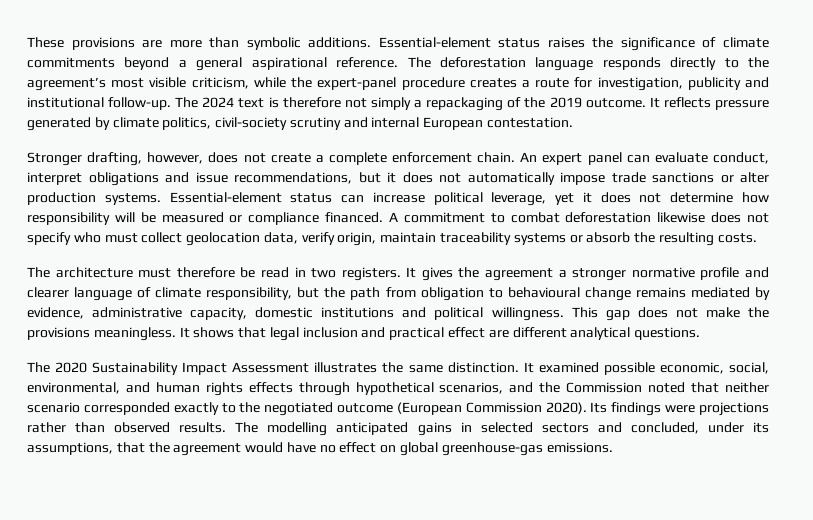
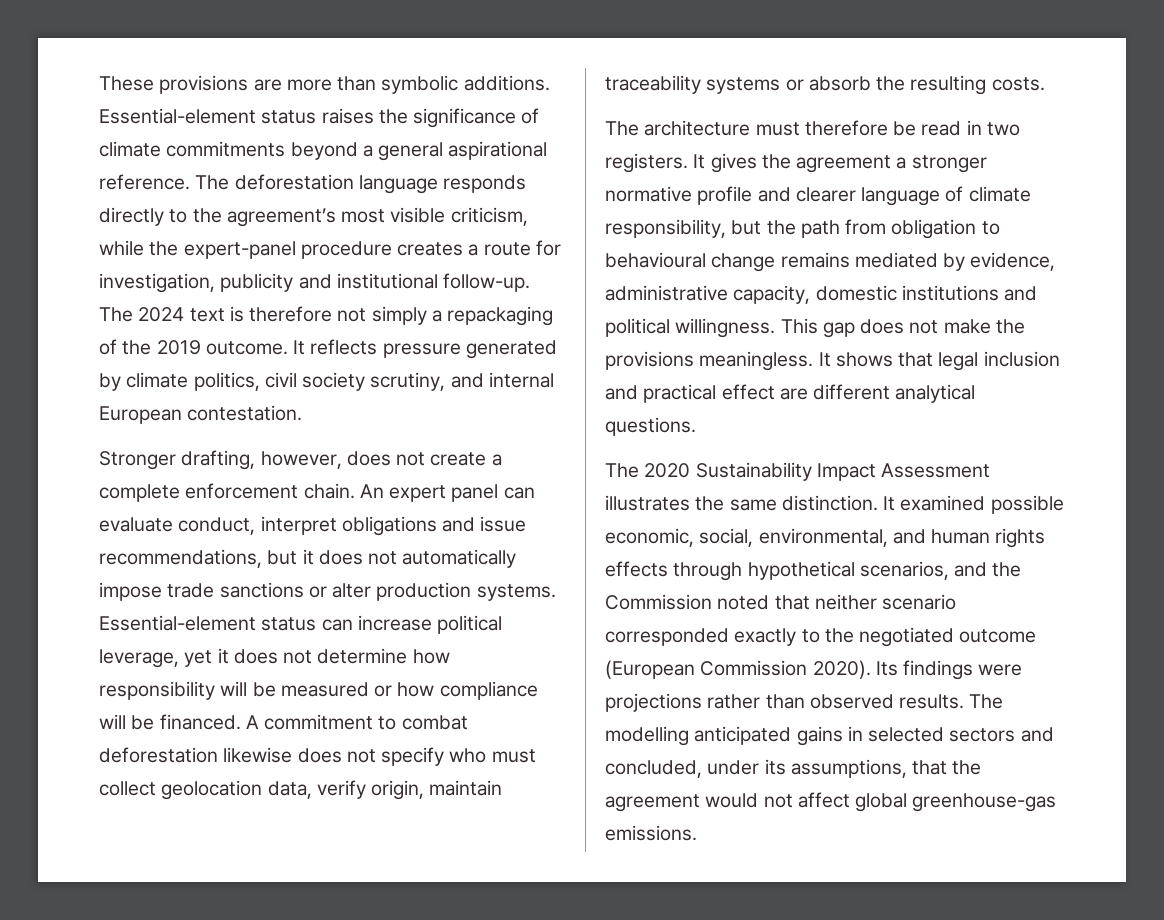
- It reflects pressure generated by climate politics, civil-society scrutiny and internal European contestation.
+ It reflects pressure generated by climate politics, civil society scrutiny, and internal European contestation.
- Essential-element status can increase political leverage, yet it does not determine how responsibility will be measured or compliance financed.
+ Essential-element status can increase political leverage, yet it does not determine how responsibility will be measured or how compliance will be financed.
- The modelling anticipated gains in selected sectors and concluded, under its assumptions, that the agreement would have no effect on global greenhouse-gas emissions.
+ The modelling anticipated gains in selected sectors and concluded, under its assumptions, that the agreement would not affect global greenhouse-gas emissions.

